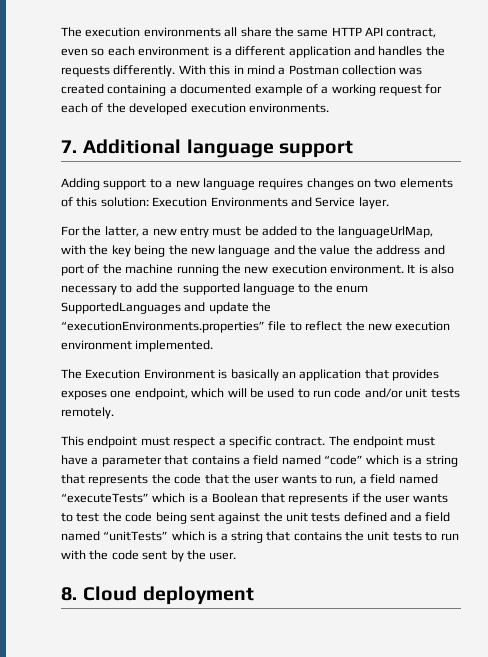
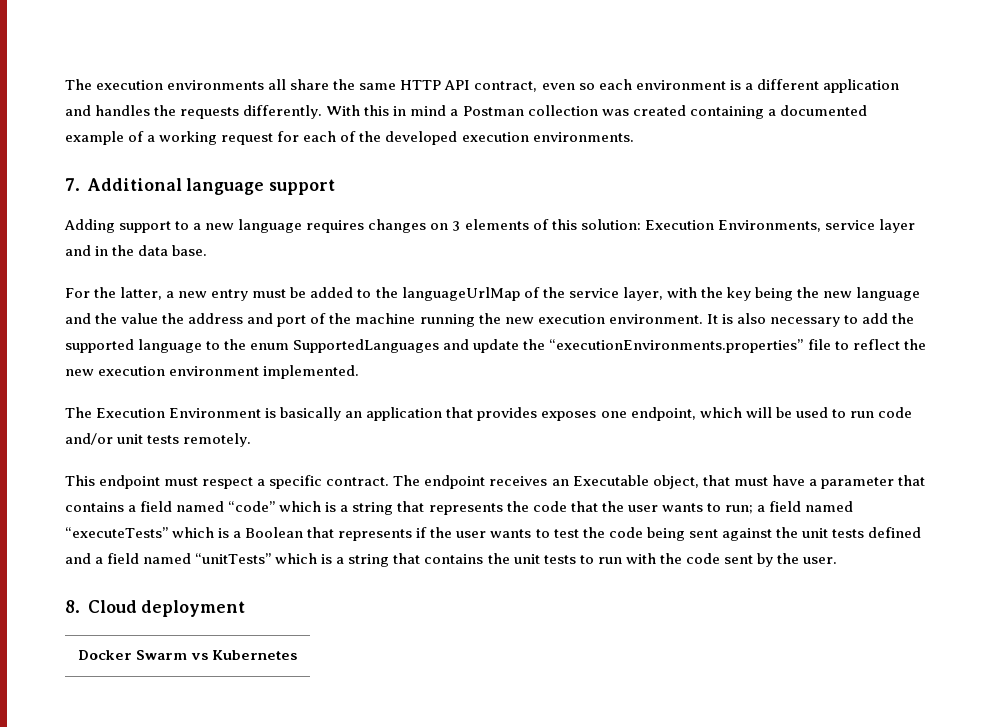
- Adding support to a new language requires changes on two elements of this solution: Execution Environments and Service layer.
+ Adding support to a new language requires changes on 3 elements of this solution: Execution Environments, service layer and in the data base.
- For the latter, a new entry must be added to the languageUrlMap, with the key being the new language and the value the address and port of the machine running the new execution environment.
+ For the latter, a new entry must be added to the languageUrlMap of the service layer, with the key being the new language and the value the address and port of the machine running the new execution environment.
- The endpoint must have a parameter that contains a field named “code” which is a string that represents the code that the user wants to run, a field named “executeTests” which is a Boolean that represents if the user wants to test the code being sent against the unit tests defined and a field named “unitTests” which is a string that contains the unit tests to run with the code sent by the user.
+ The endpoint receives an Executable object, that must have a parameter that contains a field named “code” which is a string that represents the code that the user wants to run; a field named “executeTests” which is a Boolean that represents if the user wants to test the code being sent against the unit tests defined and a field named “unitTests” which is a string that contains the unit tests to run with the code sent by the user.
+ Docker Swarm vs Kubernetes

